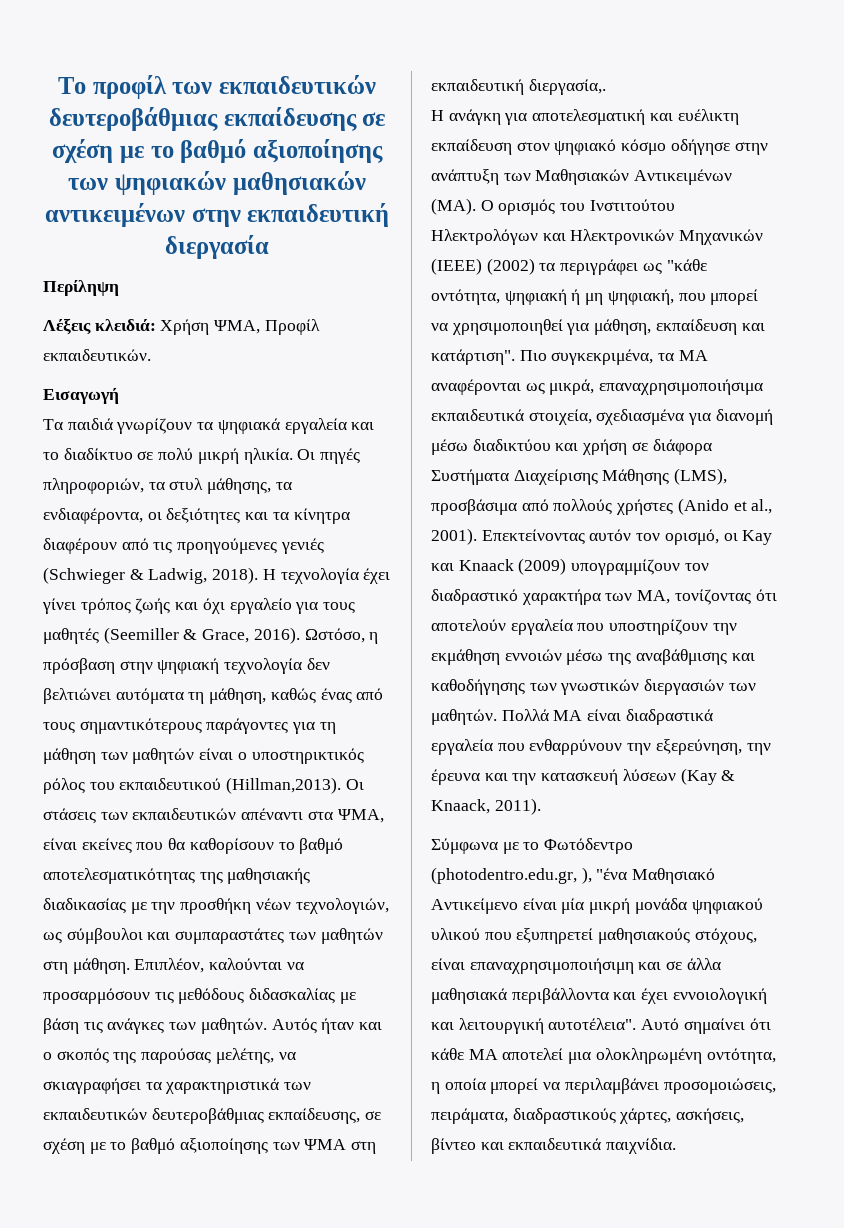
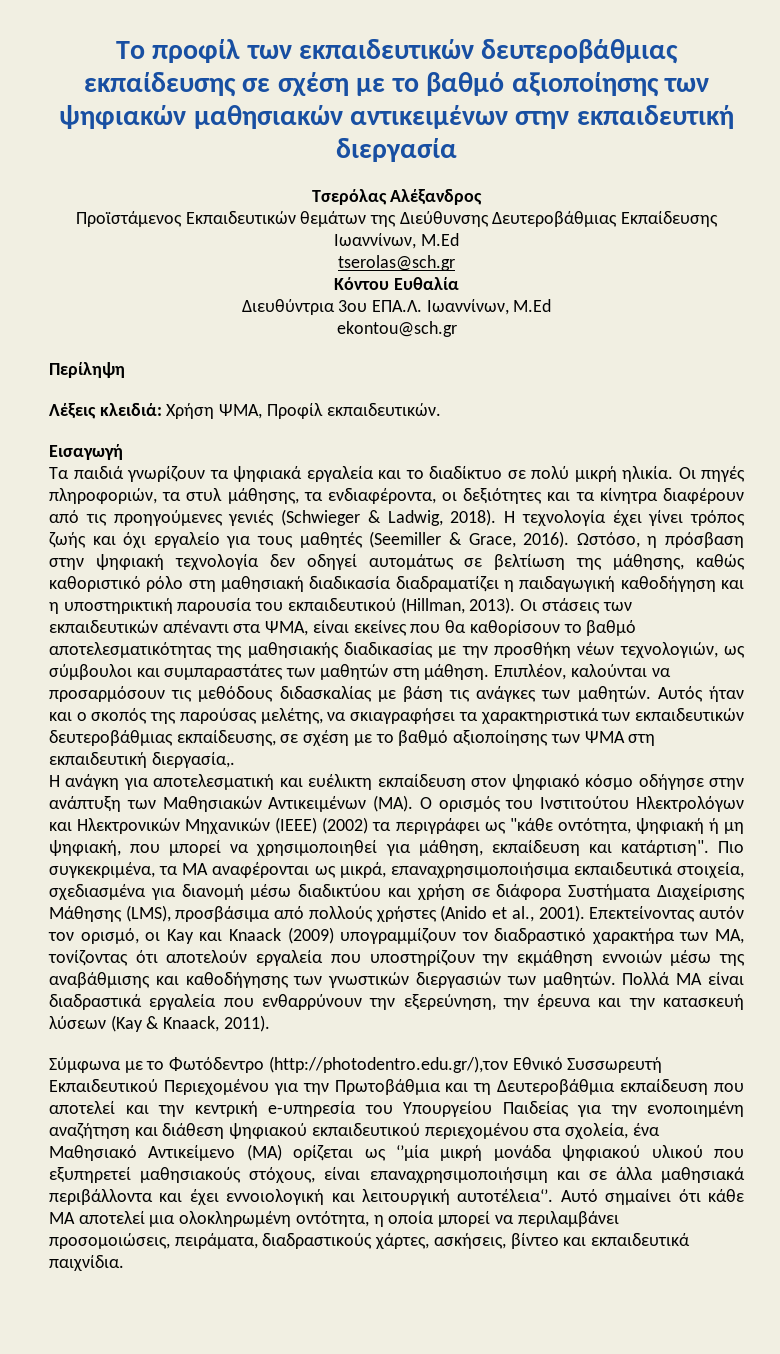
+ Τσερόλας Αλέξανδρος
+ Προϊστάμενος Εκπαιδευτικών θεμάτων της Διεύθυνσης Δευτεροβάθμιας Εκπαίδευσης Ιωαννίνων, M.Ed
+ tserolas@sch.gr
+ Κόντου Ευθαλία
+ Διευθύντρια 3ου ΕΠΑ.Λ. Ιωαννίνων, M.Ed
+ ekontou@sch.gr
- Ωστόσο, η πρόσβαση στην ψηφιακή τεχνολογία δεν βελτιώνει αυτόματα τη μάθηση, καθώς ένας από τους σημαντικότερους παράγοντες για τη μάθηση των μαθητών είναι ο υποστηρικτικός ρόλος του εκπαιδευτικού (Hillman,2013).
+ Ωστόσο, η πρόσβαση στην ψηφιακή τεχνολογία δεν οδηγεί αυτομάτως σε βελτίωση της μάθησης, καθώς καθοριστικό ρόλο στη μαθησιακή διαδικασία διαδραματίζει η παιδαγωγική καθοδήγηση και η υποστηρικτική παρουσία του εκπαιδευτικού (Hillman, 2013).
- Σύμφωνα με το Φωτόδεντρο (photodentro.edu.gr, ), "ένα Μαθησιακό Αντικείμενο είναι μία μικρή μονάδα ψηφιακού υλικού που εξυπηρετεί μαθησιακούς στόχους, είναι επαναχρησιμοποιήσιμη και σε άλλα μαθησιακά περιβάλλοντα και έχει εννοιολογική και λειτουργική αυτοτέλεια".
+ Σύμφωνα με το Φωτόδεντρο (http://photodentro.edu.gr/),τον Εθνικό Συσσωρευτή Εκπαιδευτικού Περιεχομένου για την Πρωτοβάθμια και τη Δευτεροβάθμια εκπαίδευση που αποτελεί και την κεντρική e-υπηρεσία του Υπουργείου Παιδείας για την ενοποιημένη αναζήτηση και διάθεση ψηφιακού εκπαιδευτικού περιεχομένου στα σχολεία, ένα Μαθησιακό Αντικείμενο (ΜΑ) ορίζεται ως ‘’μία μικρή μονάδα ψηφιακού υλικού που εξυπηρετεί μαθησιακούς στόχους, είναι επαναχρησιμοποιήσιμη και σε άλλα μαθησιακά περιβάλλοντα και έχει εννοιολογική και λειτουργική αυτοτέλεια‘’.

